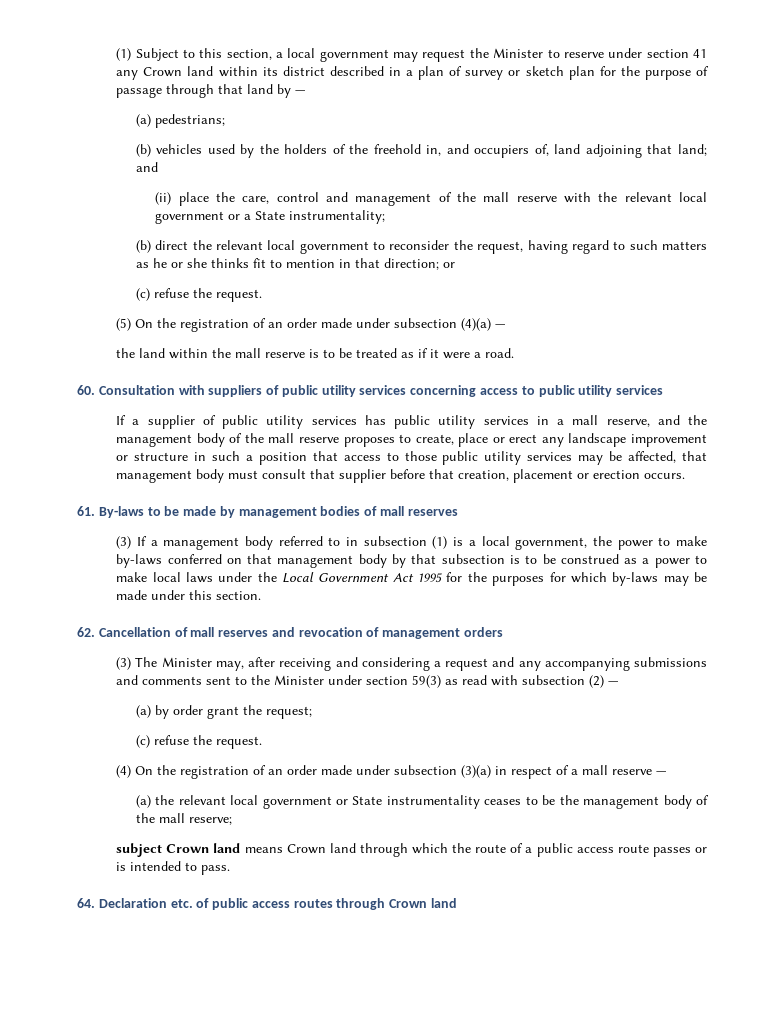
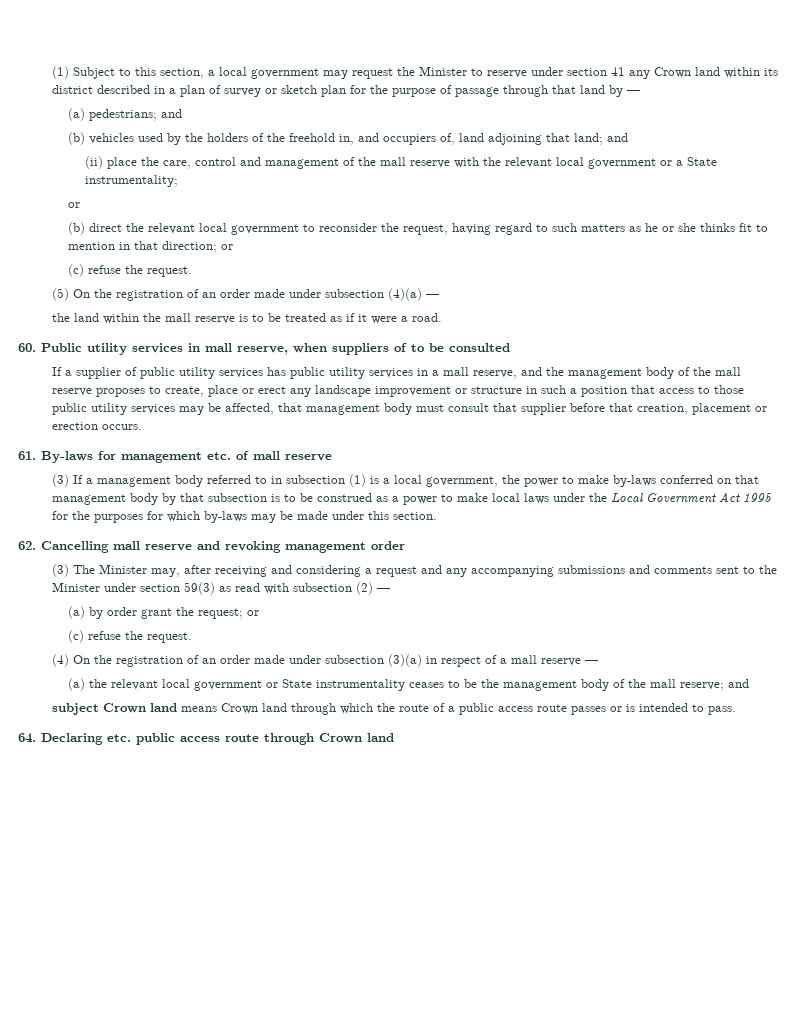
- (a) pedestrians;
+ (a) pedestrians; and
  (ii) place the care, control and management of the mall reserve with the relevant local government or a State instrumentality;
+ or
- 60. Consultation with suppliers of public utility services concerning access to public utility services
+ 60. Public utility services in mall reserve, when suppliers of to be consulted
- 61. By-laws to be made by management bodies of mall reserves
+ 61. By-laws for management etc. of mall reserve
- 62. Cancellation of mall reserves and revocation of management orders
+ 62. Cancelling mall reserve and revoking management order
- (a) by order grant the request;
+ (a) by order grant the request; or
- (a) the relevant local government or State instrumentality ceases to be the management body of the mall reserve;
+ (a) the relevant local government or State instrumentality ceases to be the management body of the mall reserve; and
- 64. Declaration etc. of public access routes through Crown land
+ 64. Declaring etc. public access route through Crown land

